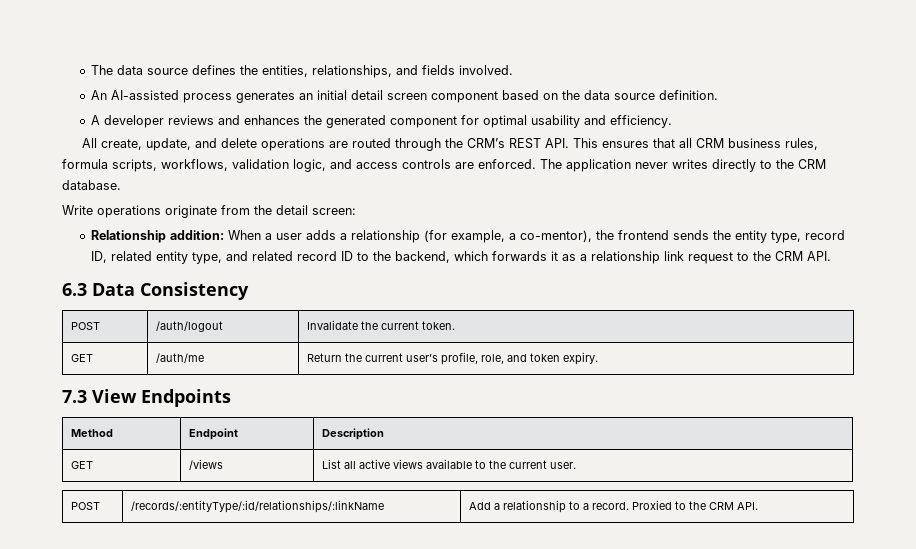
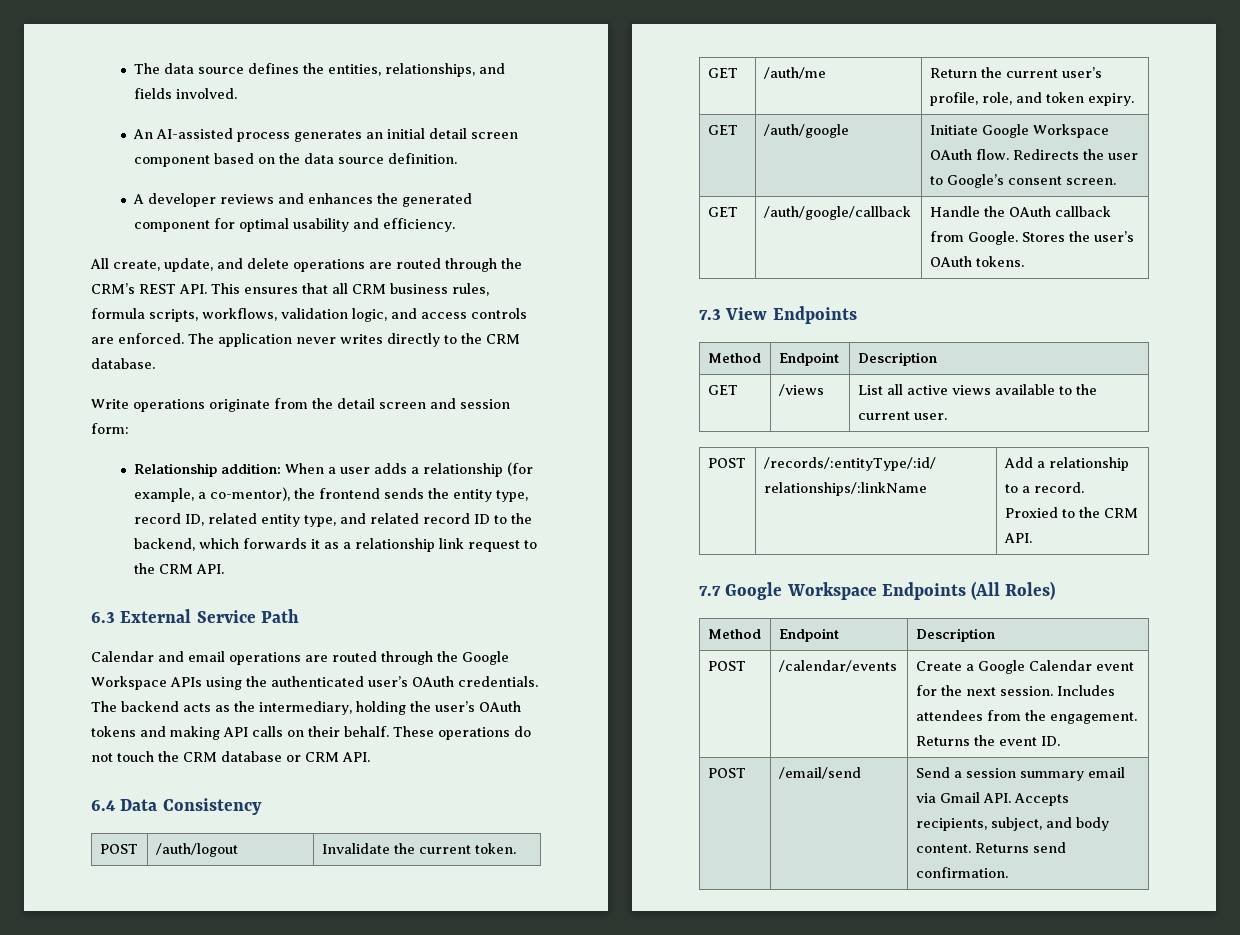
- Write operations originate from the detail screen:
+ Write operations originate from the detail screen and session form:
- 6.3 Data Consistency
+ 6.3 External Service Path
+ Calendar and email operations are routed through the Google Workspace APIs using the authenticated user’s OAuth credentials. The backend acts as the intermediary, holding the user’s OAuth tokens and making API calls on their behalf. These operations do not touch the CRM database or CRM API.
+ 6.4 Data Consistency
+ GET | /auth/google | Initiate Google Workspace OAuth flow. Redirects the user to Google’s consent screen.
+ GET | /auth/google/callback | Handle the OAuth callback from Google. Stores the user’s OAuth tokens.
+ 7.7 Google Workspace Endpoints (All Roles)
+ Method | Endpoint | Description
+ POST | /calendar/events | Create a Google Calendar event for the next session. Includes attendees from the engagement. Returns the event ID.
+ POST | /email/send | Send a session summary email via Gmail API. Accepts recipients, subject, and body content. Returns send confirmation.

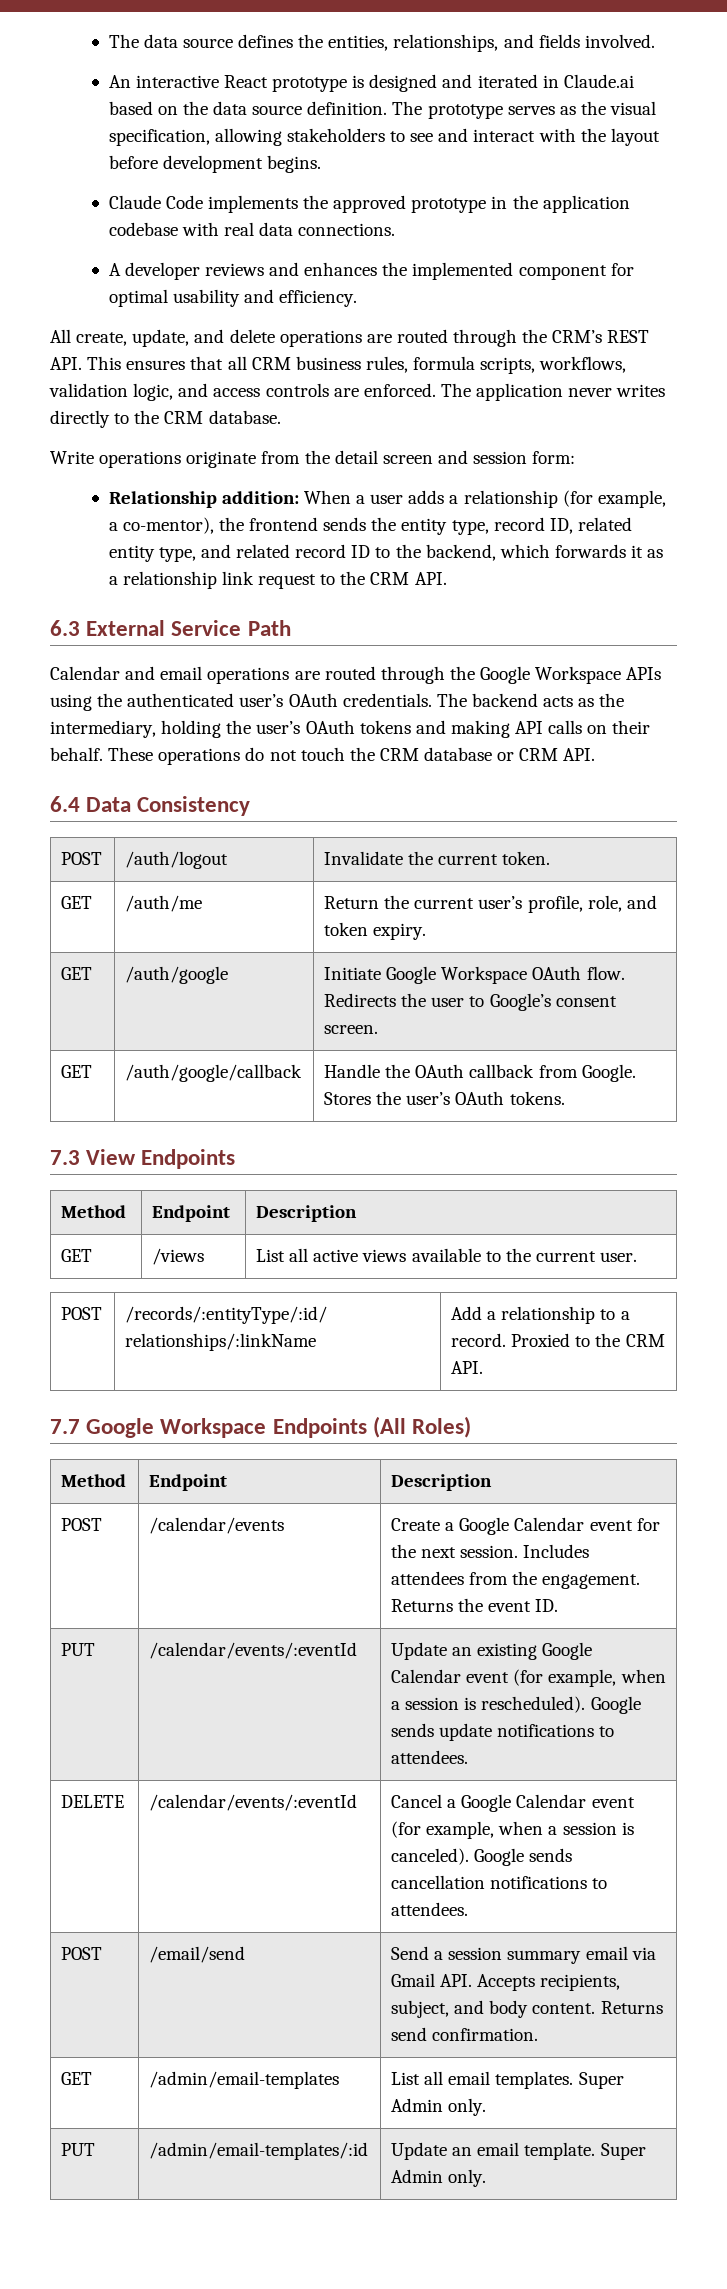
- An AI-assisted process generates an initial detail screen component based on the data source definition.
+ An interactive React prototype is designed and iterated in Claude.ai based on the data source definition. The prototype serves as the visual specification, allowing stakeholders to see and interact with the layout before development begins.
+ Claude Code implements the approved prototype in the application codebase with real data connections.
- A developer reviews and enhances the generated component for optimal usability and efficiency.
+ A developer reviews and enhances the implemented component for optimal usability and efficiency.
+ PUT | /calendar/events/:eventId | Update an existing Google Calendar event (for example, when a session is rescheduled). Google sends update notifications to attendees.
+ DELETE | /calendar/events/:eventId | Cancel a Google Calendar event (for example, when a session is canceled). Google sends cancellation notifications to attendees.
+ GET | /admin/email-templates | List all email templates. Super Admin only.
+ PUT | /admin/email-templates/:id | Update an email template. Super Admin only.

